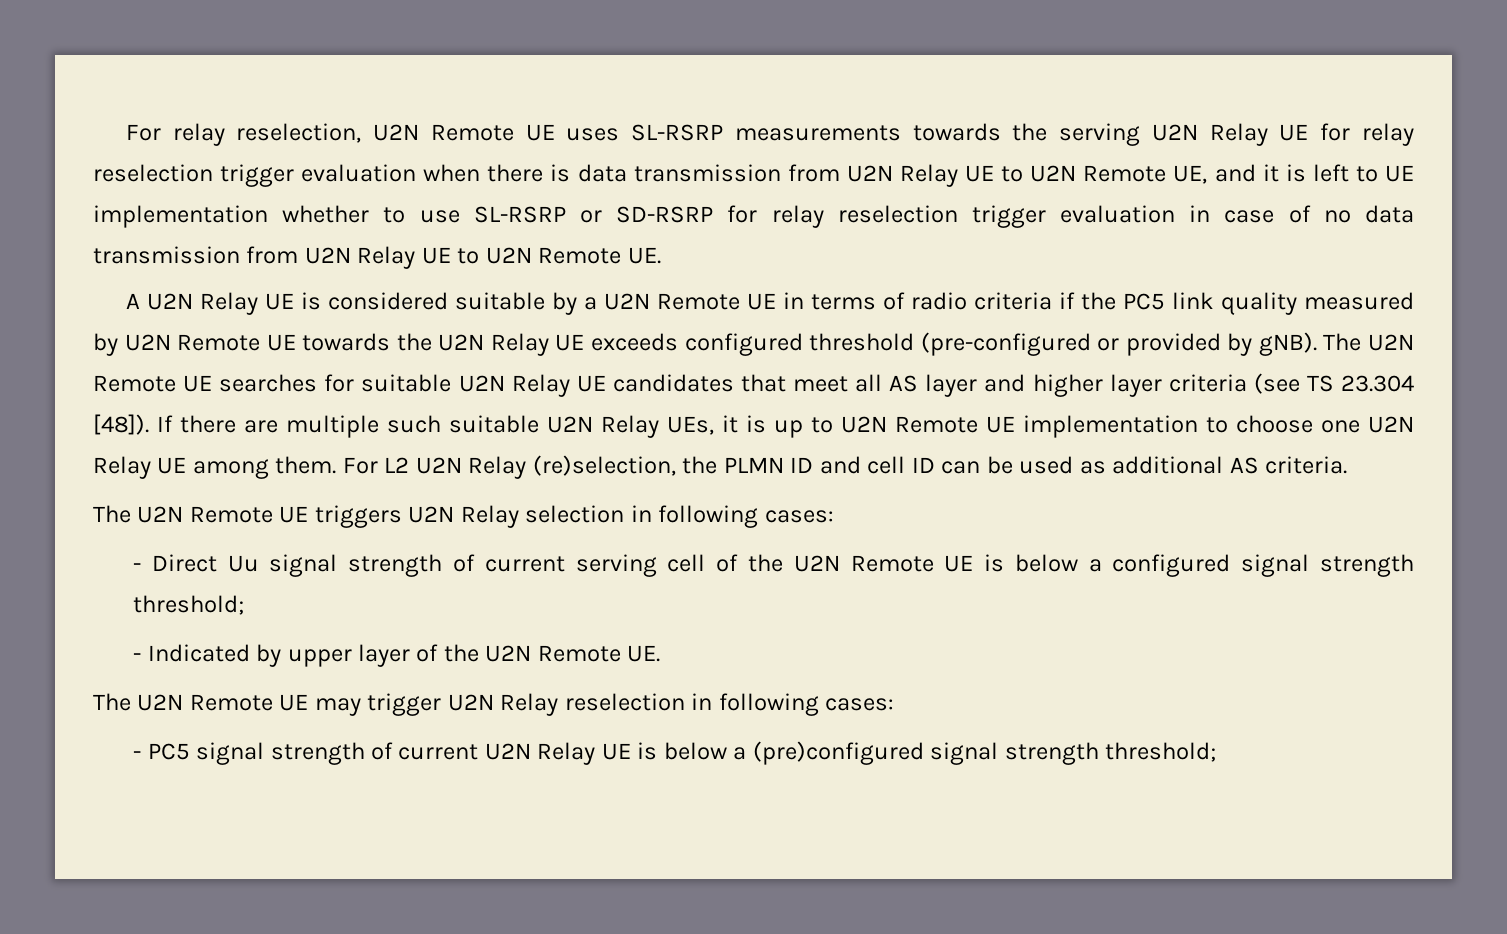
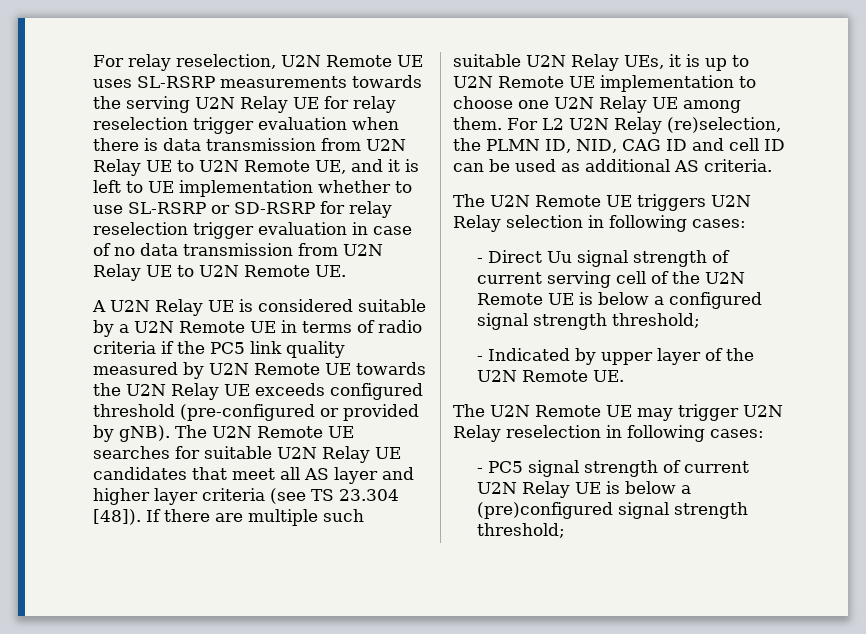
- For L2 U2N Relay (re)selection, the PLMN ID and cell ID can be used as additional AS criteria.
+ For L2 U2N Relay (re)selection, the PLMN ID, NID, CAG ID and cell ID can be used as additional AS criteria.

